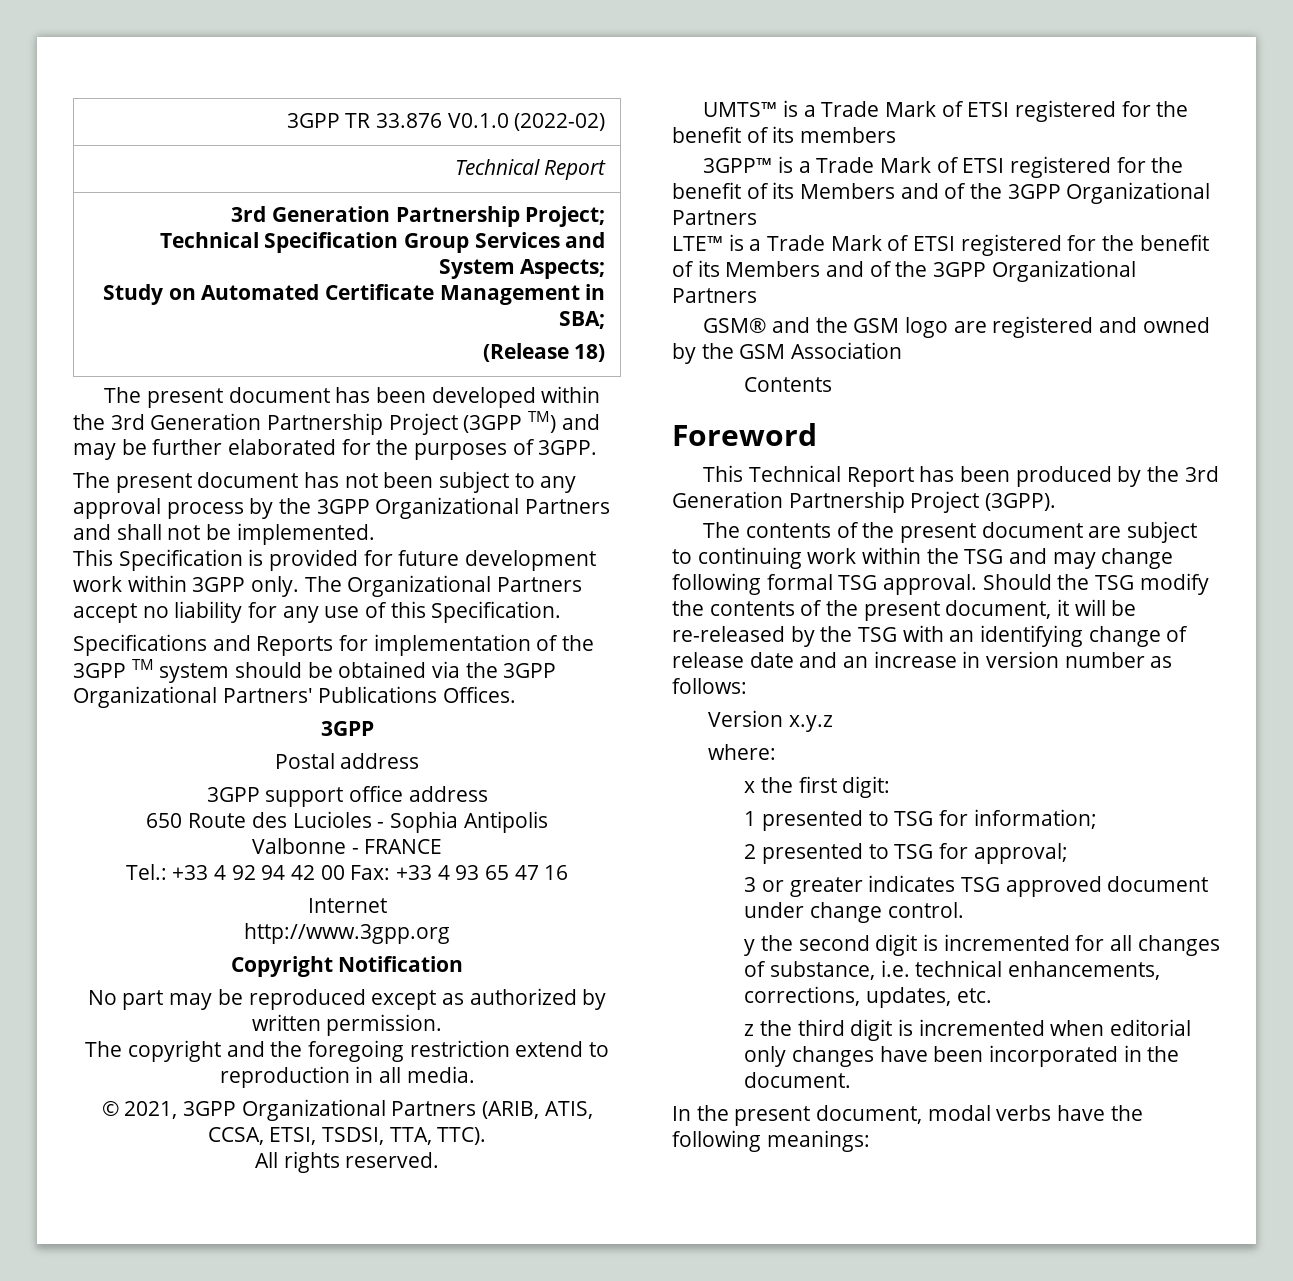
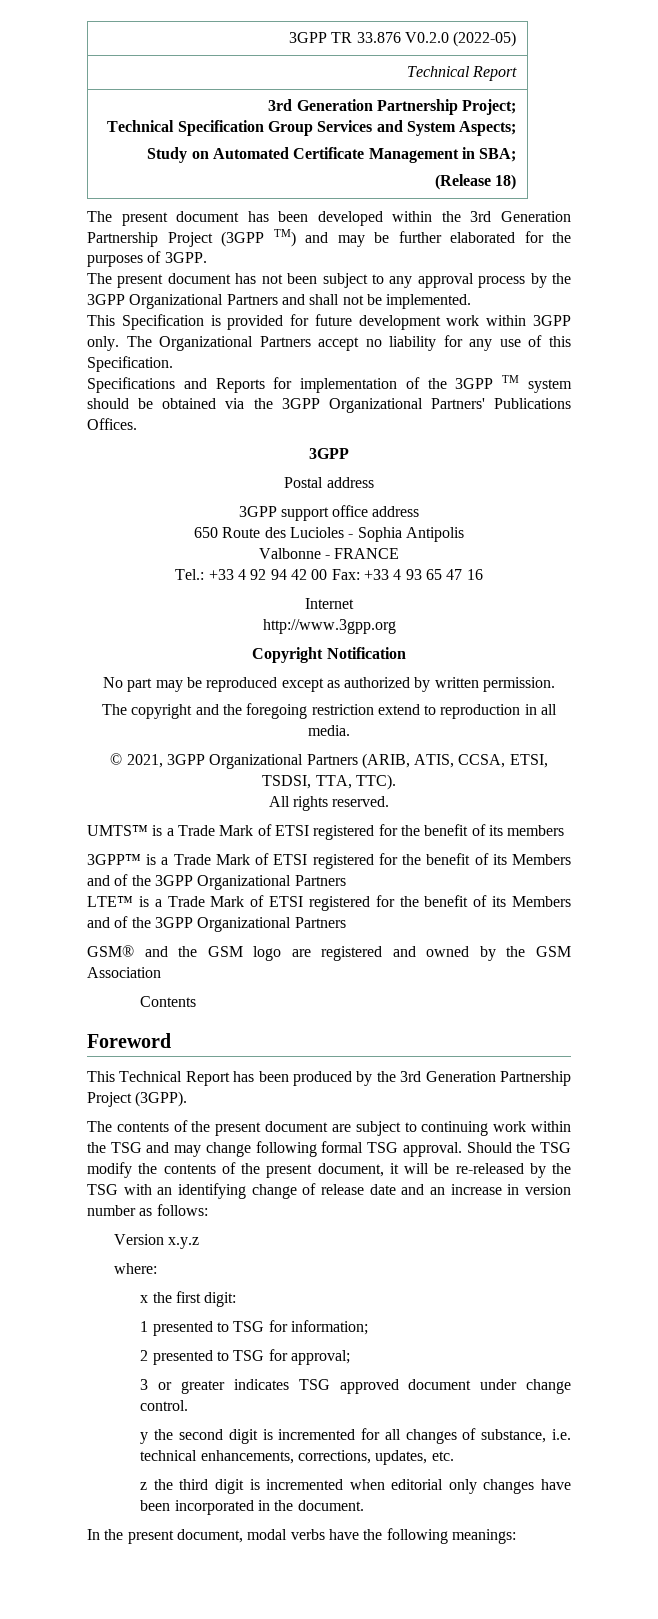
- 3GPP TR 33.876 V0.1.0 (2022-02)
+ 3GPP TR 33.876 V0.2.0 (2022-05)

